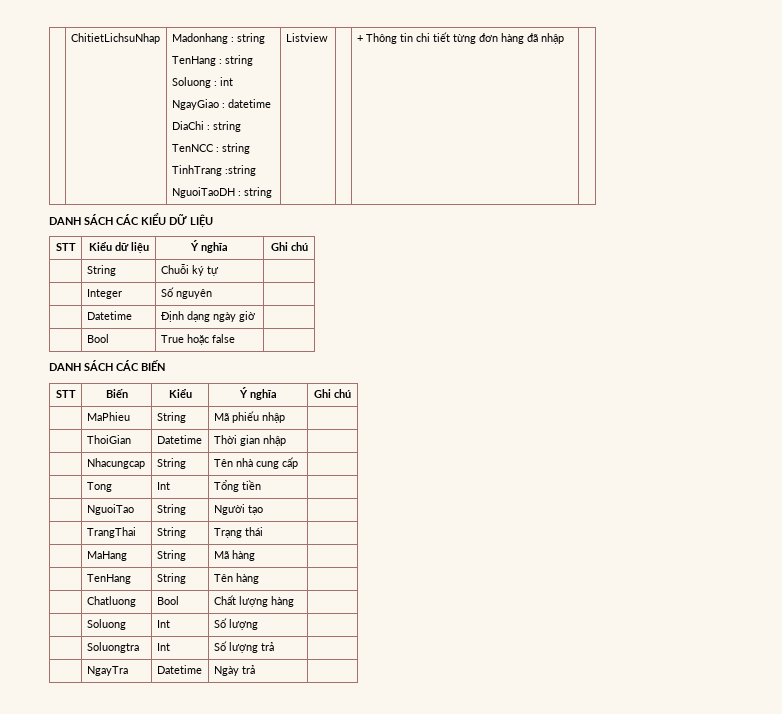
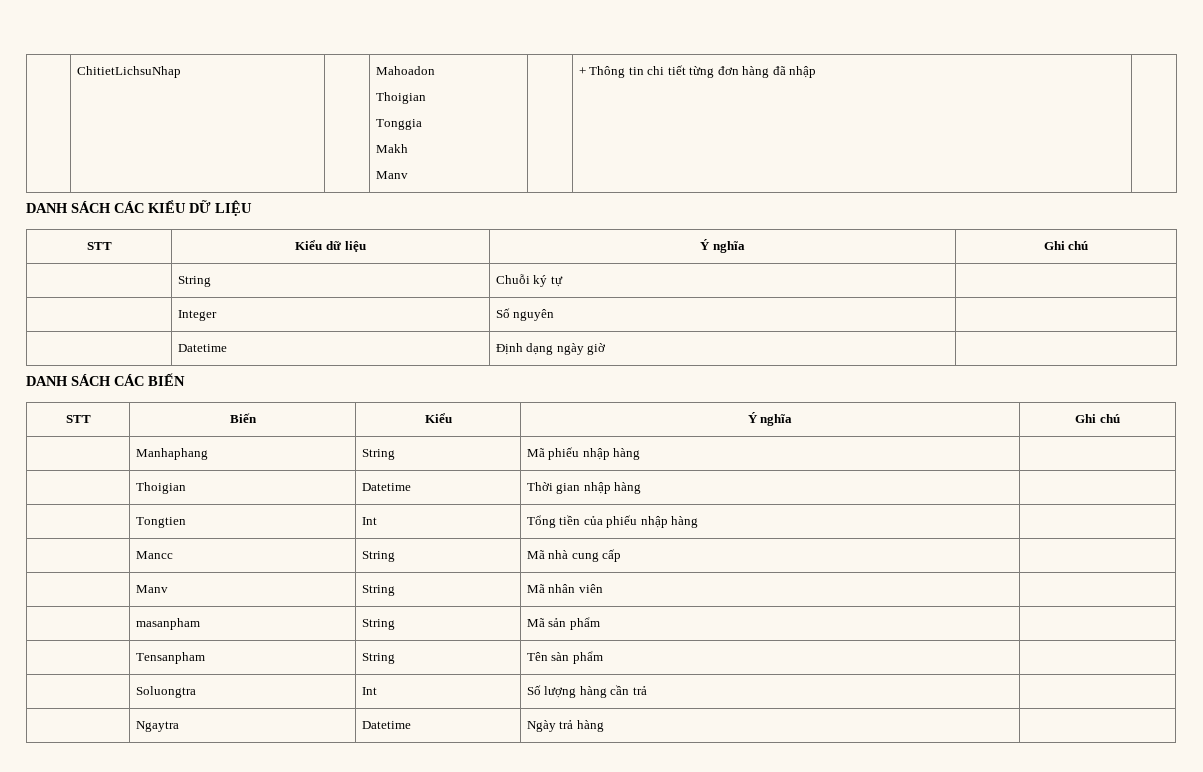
- | ChitietLichsuNhap | Madonhang : string
- TenHang : string
- Soluong : int
- NgayGiao : datetime
- DiaChi : string
- TenNCC : string
- TinhTrang :string
- NguoiTaoDH : string | Listview | | + Thông tin chi tiết từng đơn hàng đã nhập |
+ | ChitietLichsuNhap | | Mahoadon
+ Thoigian
+ Tonggia
+ Makh
+ Manv | | + Thông tin chi tiết từng đơn hàng đã nhập |
- | Bool | True hoặc false |
- | MaPhieu | String | Mã phiếu nhập |
- | ThoiGian | Datetime | Thời gian nhập |
- | Nhacungcap | String | Tên nhà cung cấp |
+ | Manhaphang | String | Mã phiếu nhập hàng |
+ | Thoigian | Datetime | Thời gian nhập hàng |
+ | Tongtien | Int | Tổng tiền của phiếu nhập hàng |
+ | Mancc | String | Mã nhà cung cấp |
- | Tong | Int | Tổng tiền |
- | NguoiTao | String | Người tạo |
- | TrangThai | String | Trạng thái |
- | MaHang | String | Mã hàng |
- | TenHang | String | Tên hàng |
- | Chatluong | Bool | Chất lượng hàng |
- | Soluong | Int | Số lượng |
+ | Manv | String | Mã nhân viên |
+ | masanpham | String | Mã sản phẩm |
+ | Tensanpham | String | Tên sàn phẩm |
- | Soluongtra | Int | Số lượng trả |
+ | Soluongtra | Int | Số lượng hàng cần trả |
- | NgayTra | Datetime | Ngày trả |
+ | Ngaytra | Datetime | Ngày trả hàng |

